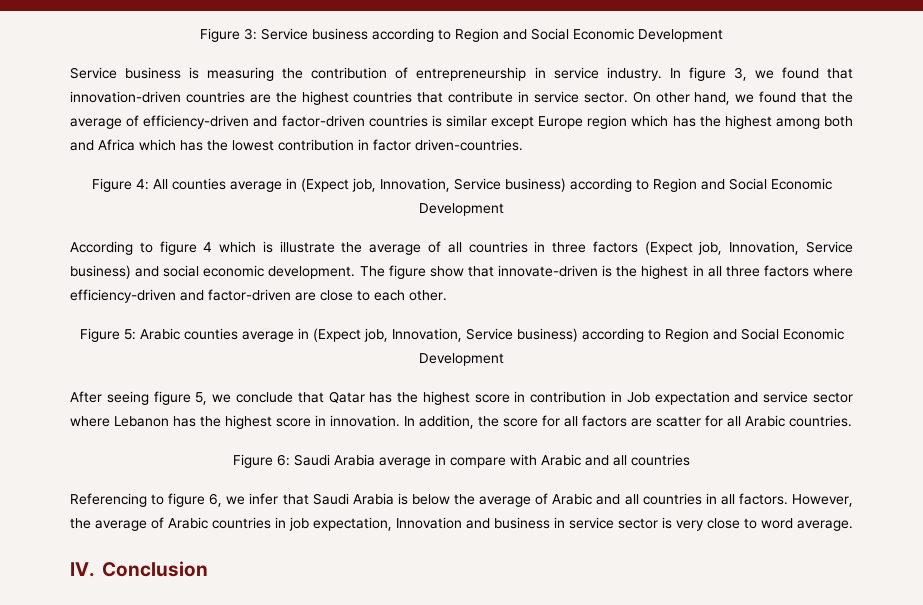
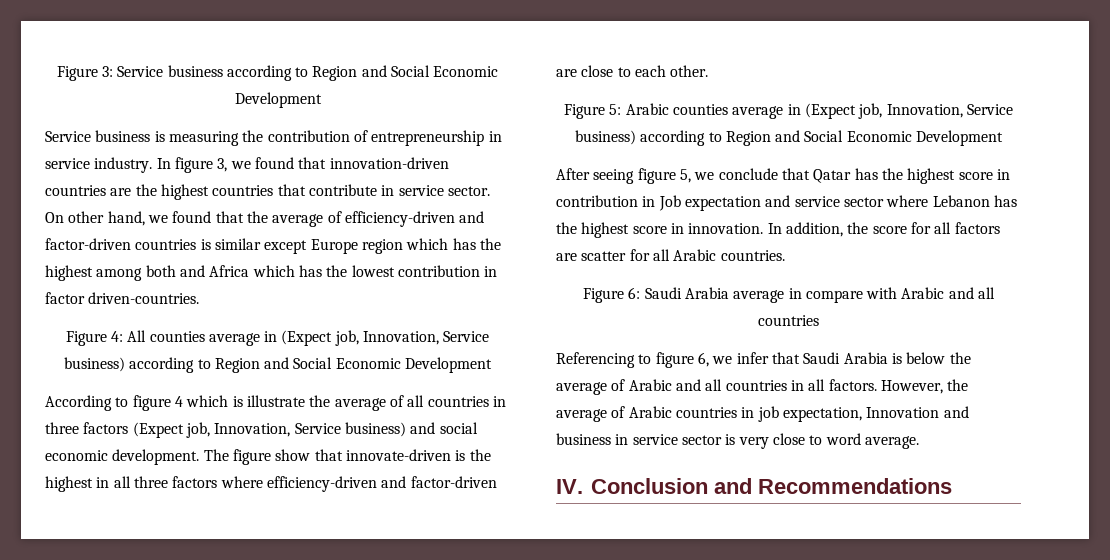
- IV. Conclusion
+ IV. Conclusion and Recommendations

